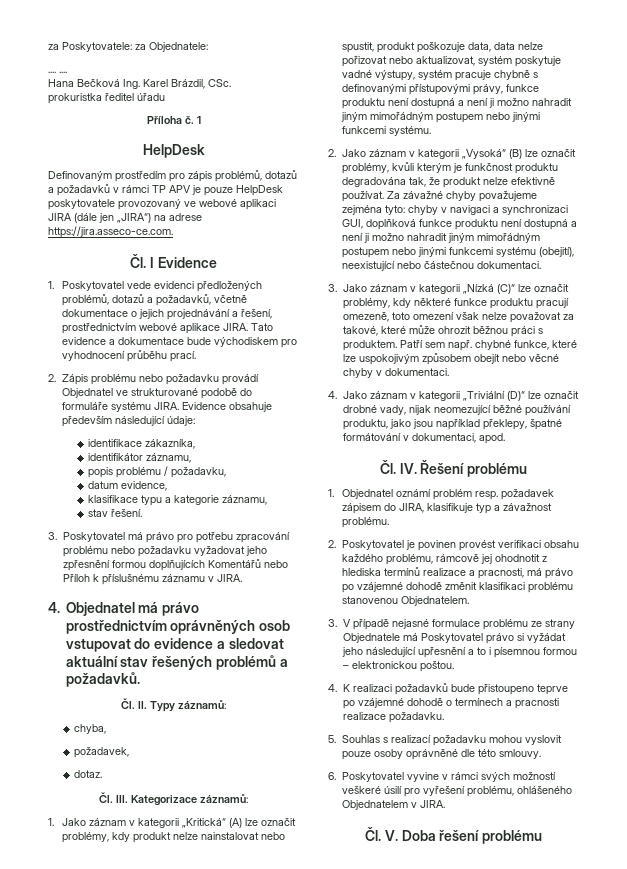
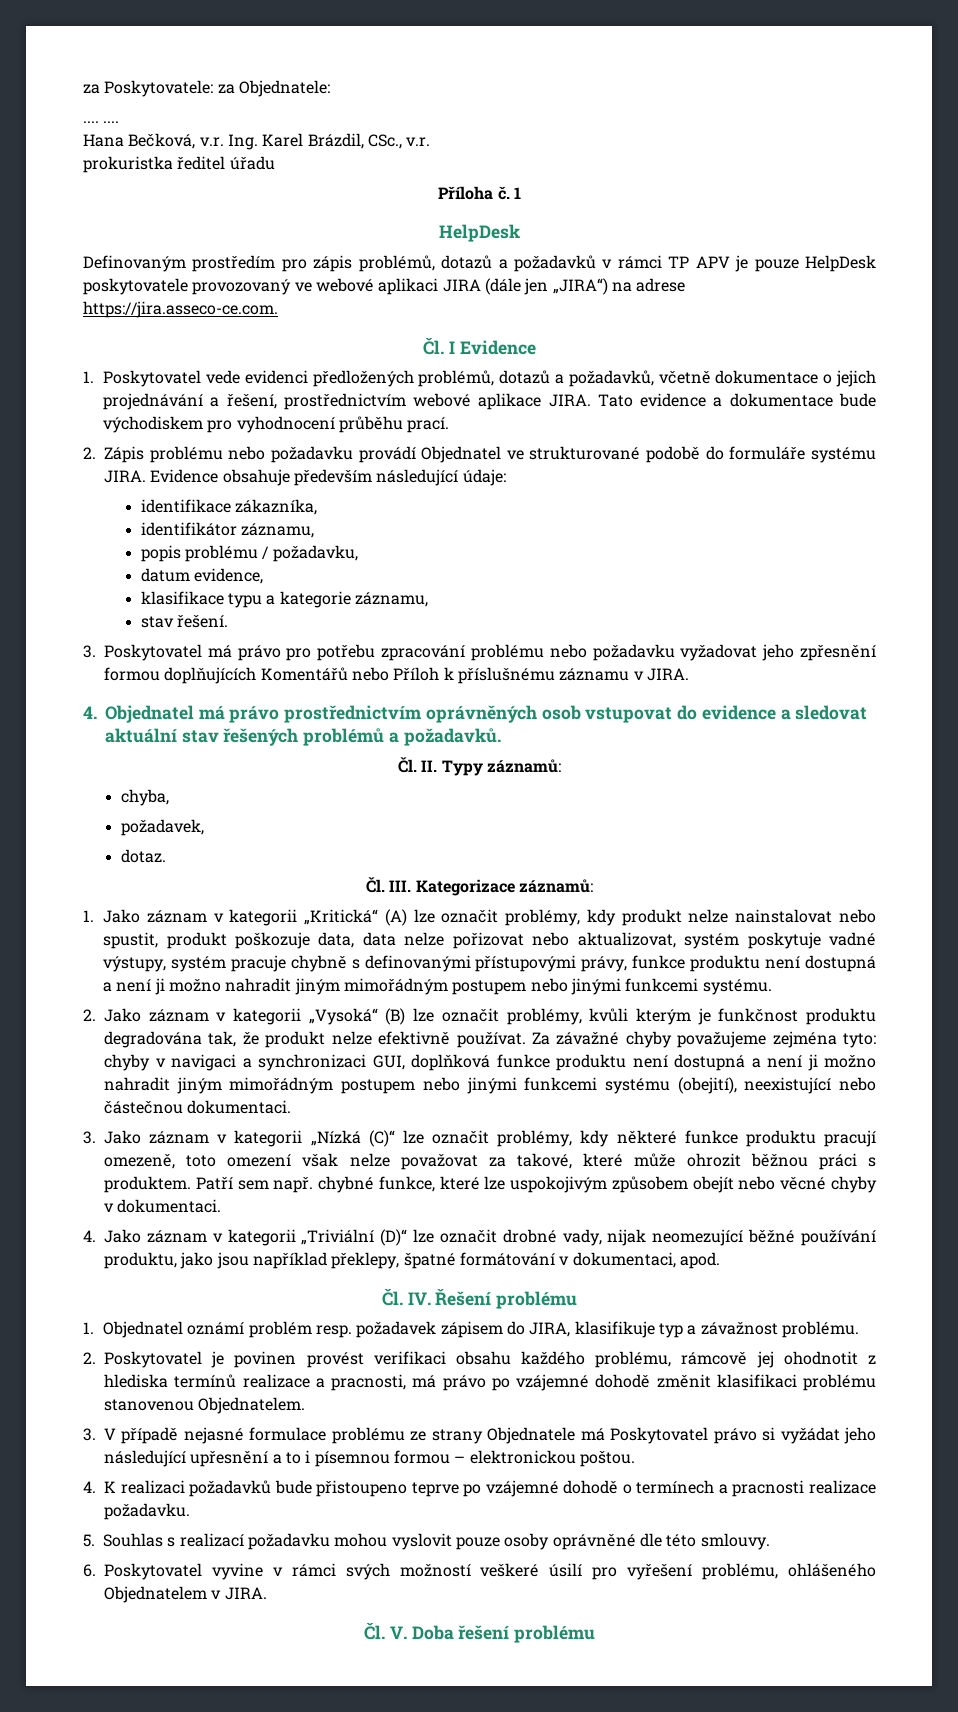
- Hana Bečková Ing. Karel Brázdil, CSc.
+ Hana Bečková, v.r. Ing. Karel Brázdil, CSc., v.r.

